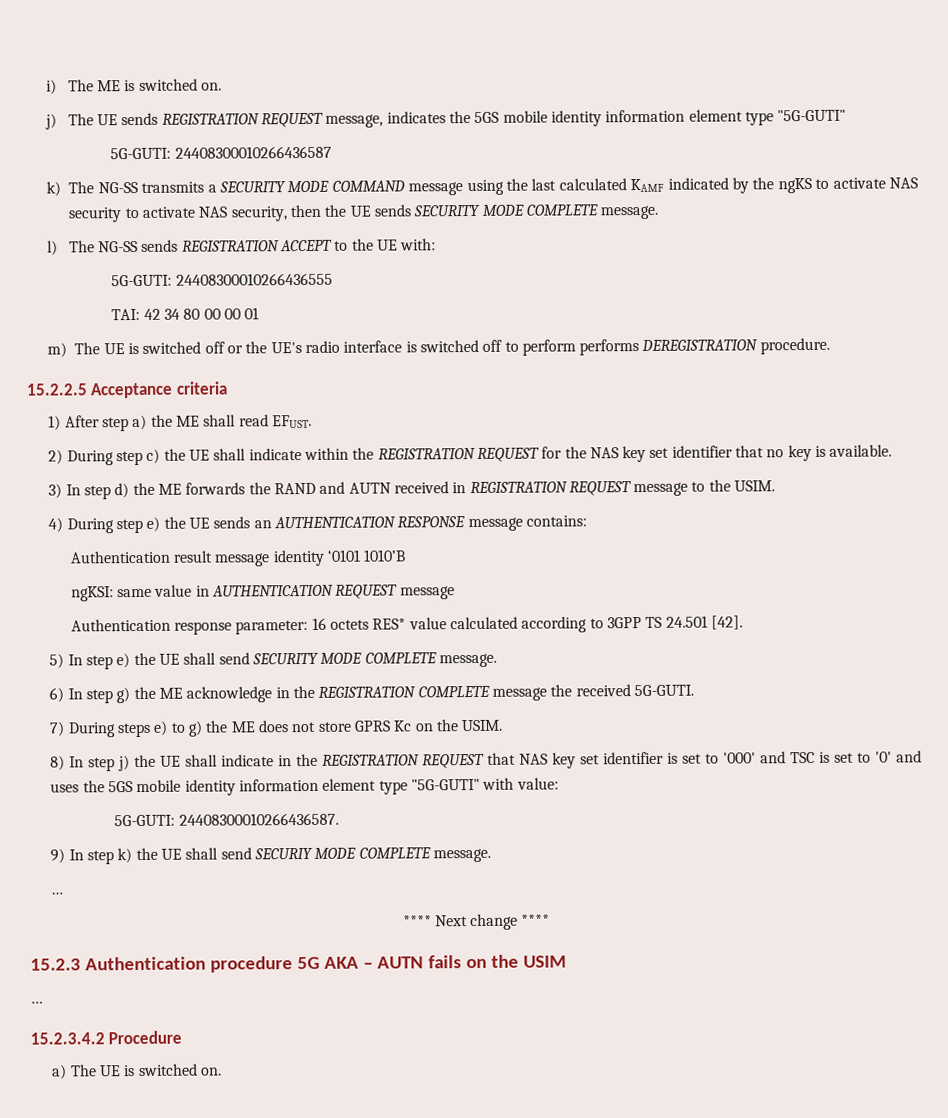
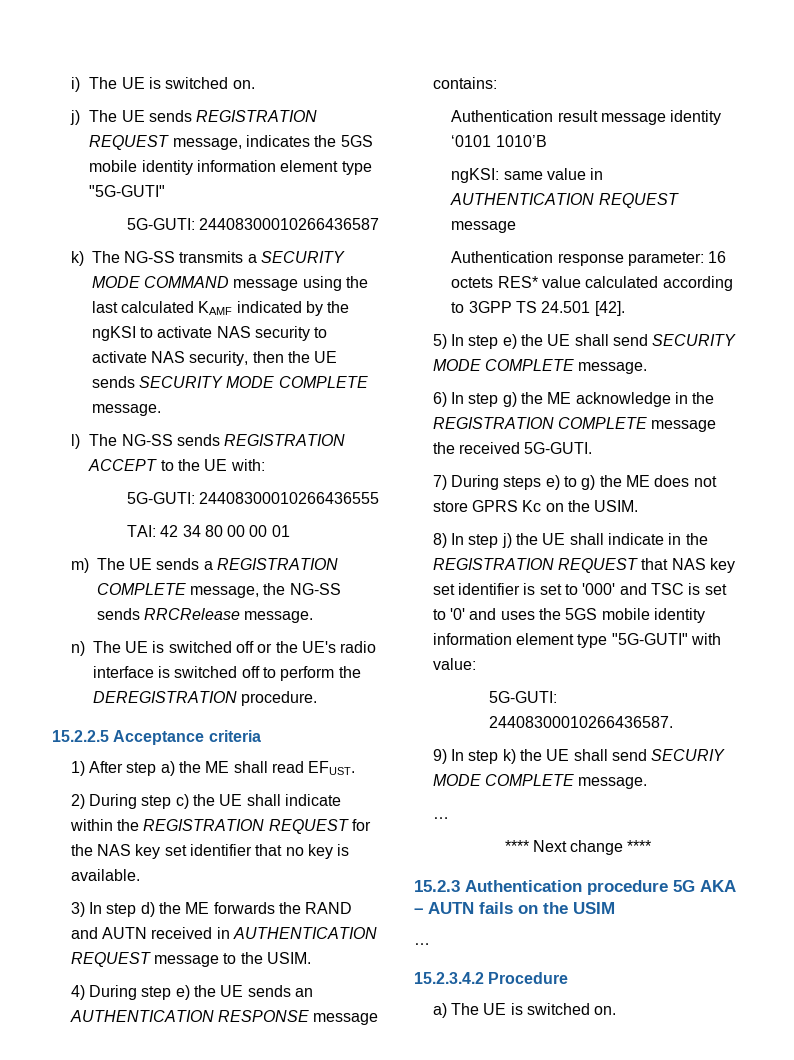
- i) The ME is switched on.
+ i) The UE is switched on.
- k) The NG-SS transmits a SECURITY MODE COMMAND message using the last calculated KAMF indicated by the ngKS to activate NAS security to activate NAS security, then the UE sends SECURITY MODE COMPLETE message.
+ k) The NG-SS transmits a SECURITY MODE COMMAND message using the last calculated KAMF indicated by the ngKSI to activate NAS security to activate NAS security, then the UE sends SECURITY MODE COMPLETE message.
- m) The UE is switched off or the UE's radio interface is switched off to perform performs DEREGISTRATION procedure.
+ m) The UE sends a REGISTRATION COMPLETE message, the NG-SS sends RRCRelease message.
+ n) The UE is switched off or the UE's radio interface is switched off to perform the DEREGISTRATION procedure.
- 3) In step d) the ME forwards the RAND and AUTN received in REGISTRATION REQUEST message to the USIM.
+ 3) In step d) the ME forwards the RAND and AUTN received in AUTHENTICATION REQUEST message to the USIM.

